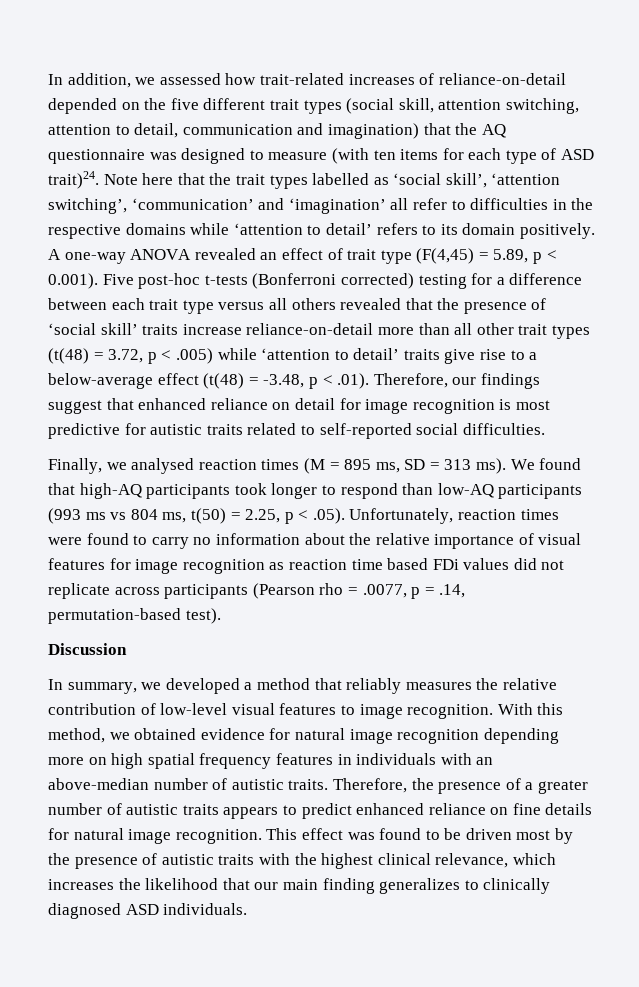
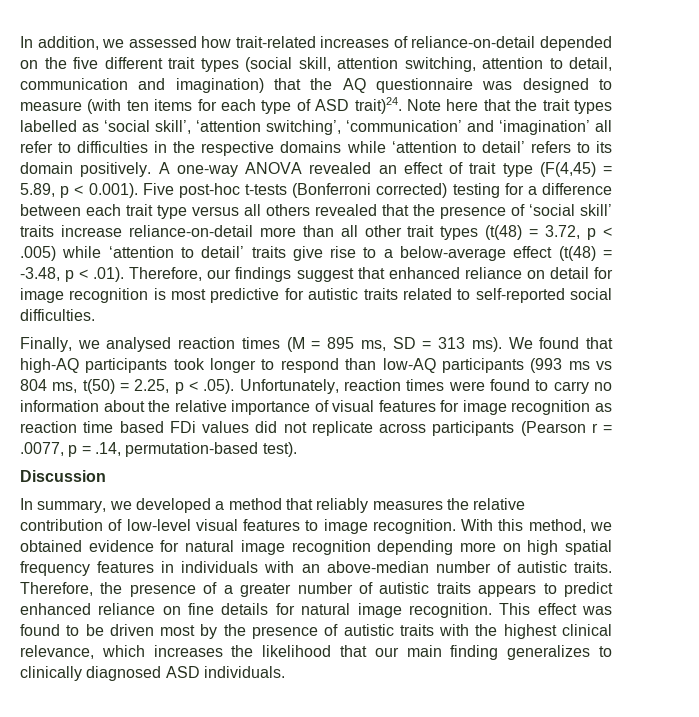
- We found that high-AQ participants took longer to respond than low-AQ participants (993 ms vs 804 ms, t(50) = 2.25, p < .05). Unfortunately, reaction times were found to carry no information about the relative importance of visual features for image recognition as reaction time based FDi values did not replicate across participants (Pearson rho = .0077, p = .14, permutation-based test).
+ We found that high-AQ participants took longer to respond than low-AQ participants (993 ms vs 804 ms, t(50) = 2.25, p < .05). Unfortunately, reaction times were found to carry no information about the relative importance of visual features for image recognition as reaction time based FDi values did not replicate across participants (Pearson r = .0077, p = .14, permutation-based test).

